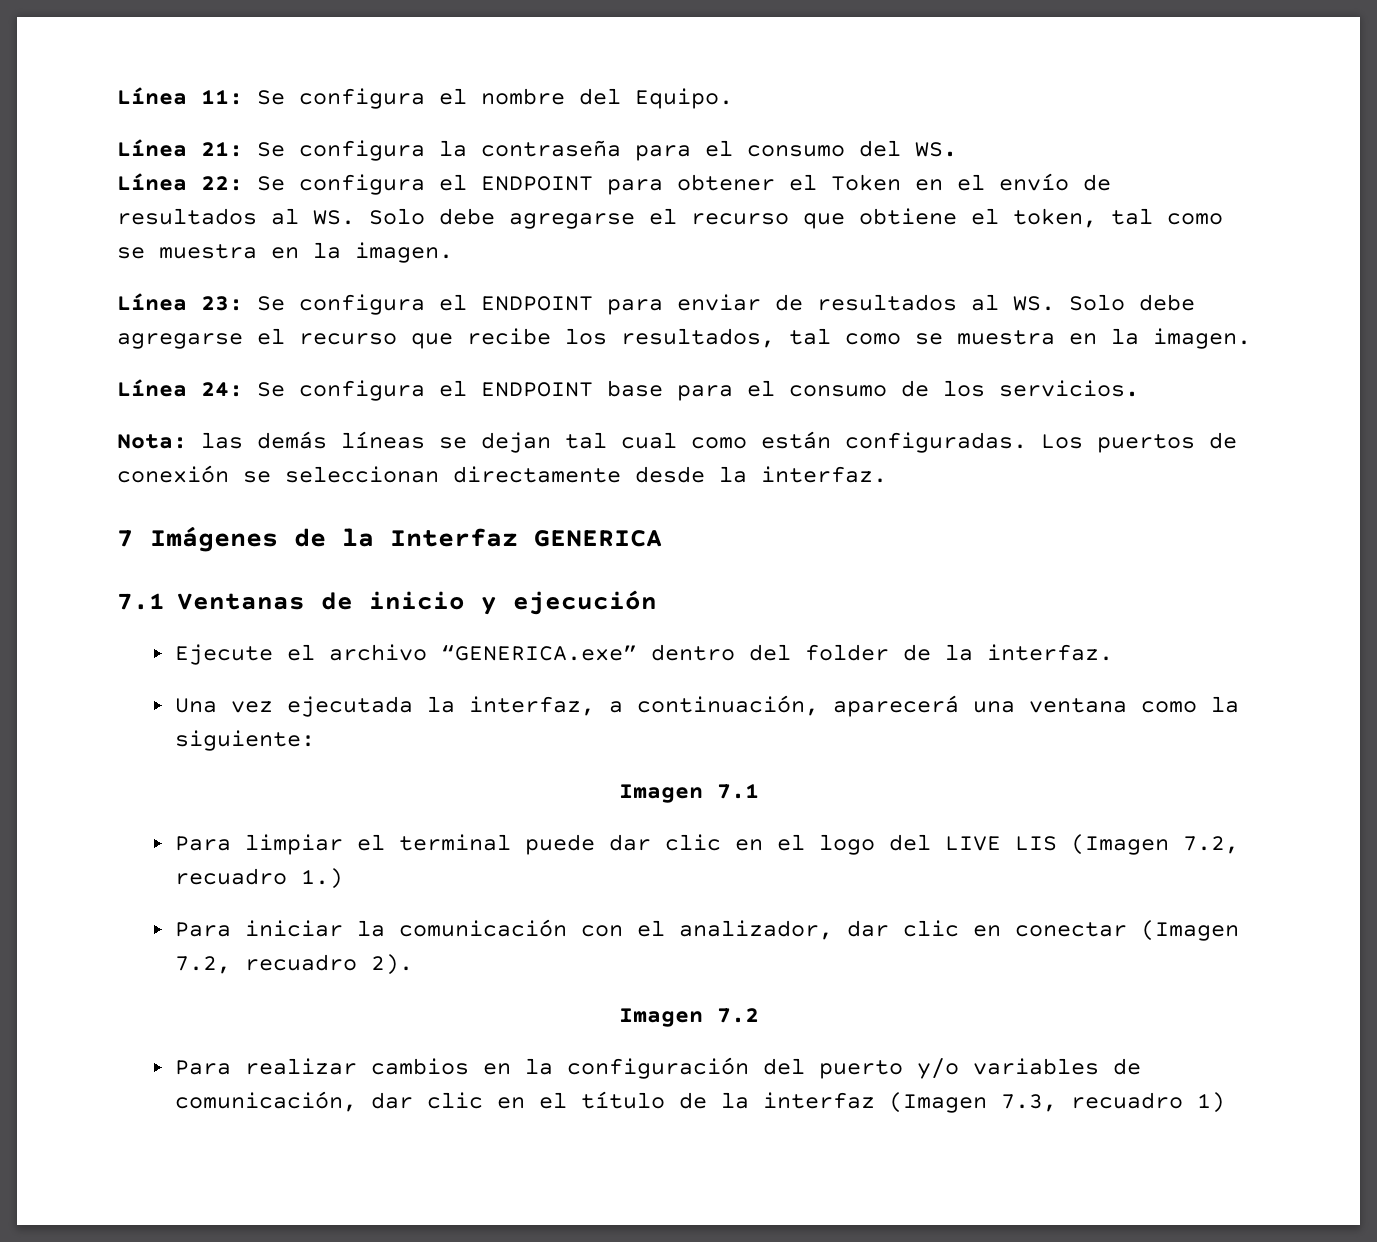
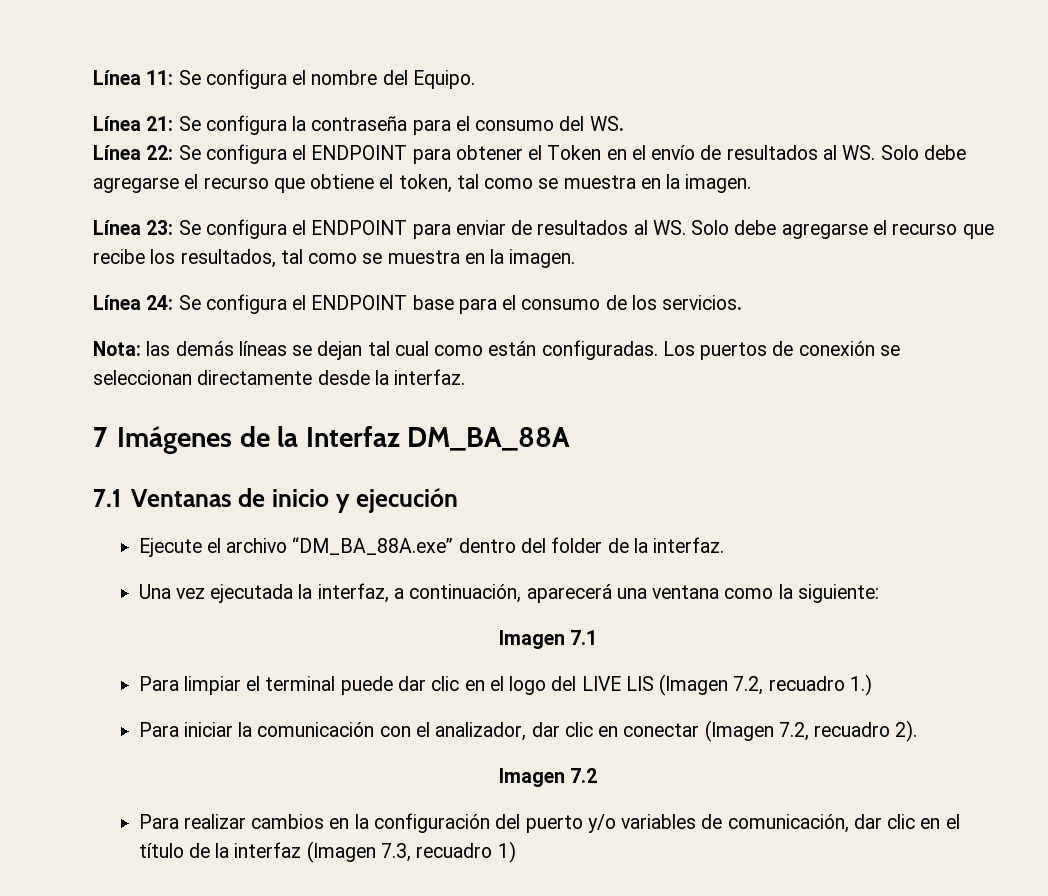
- 7 Imágenes de la Interfaz GENERICA
+ 7 Imágenes de la Interfaz DM_BA_88A
- Ejecute el archivo “GENERICA.exe” dentro del folder de la interfaz.
+ Ejecute el archivo “DM_BA_88A.exe” dentro del folder de la interfaz.

